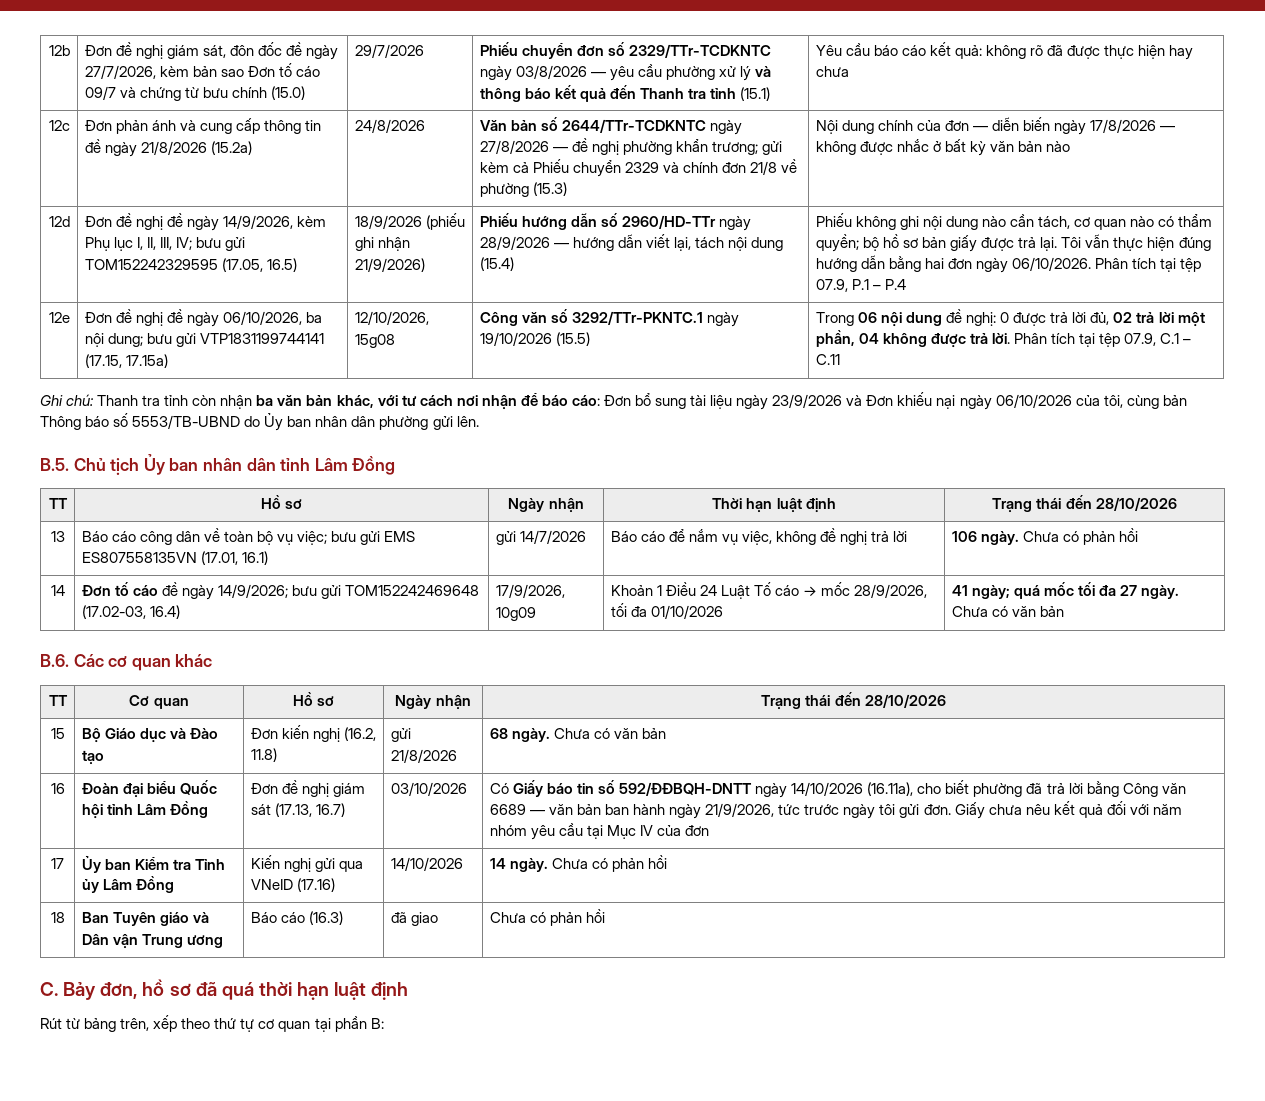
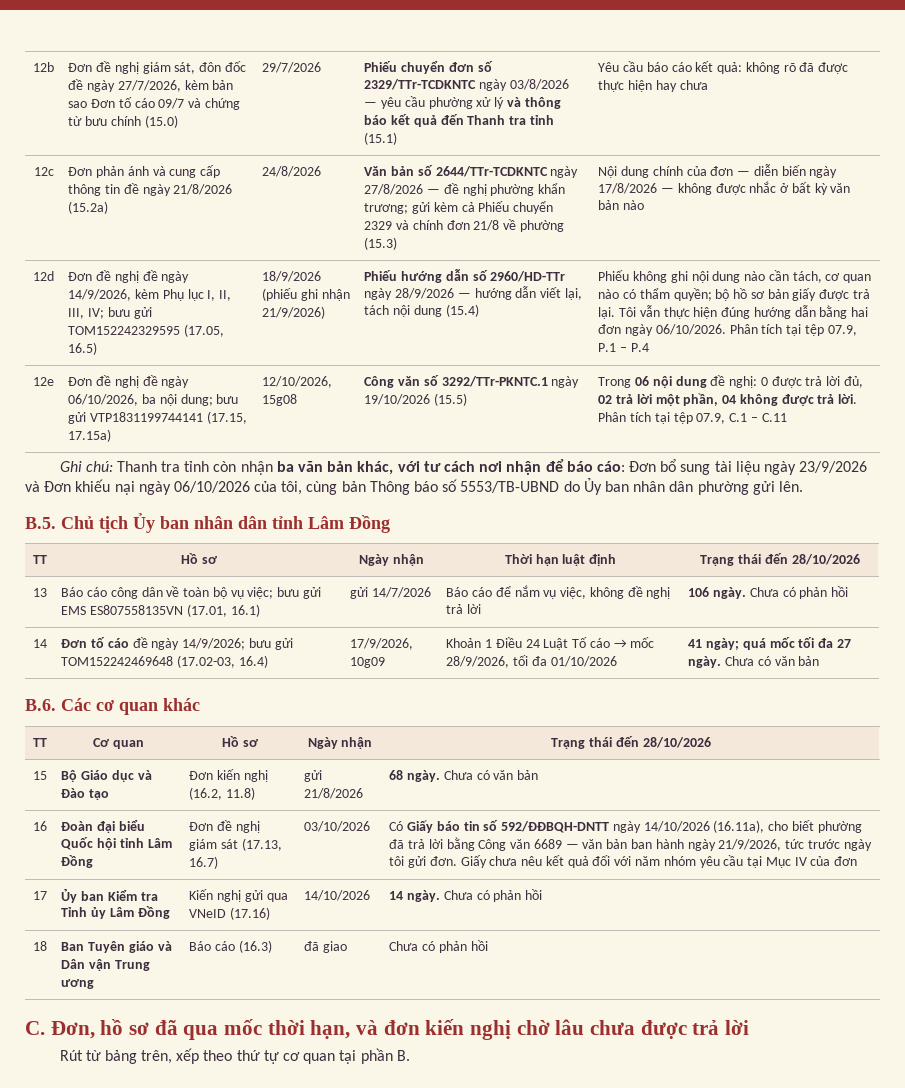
- C. Bảy đơn, hồ sơ đã quá thời hạn luật định
+ C. Đơn, hồ sơ đã qua mốc thời hạn, và đơn kiến nghị chờ lâu chưa được trả lời
- Rút từ bảng trên, xếp theo thứ tự cơ quan tại phần B:
+ Rút từ bảng trên, xếp theo thứ tự cơ quan tại phần B.

